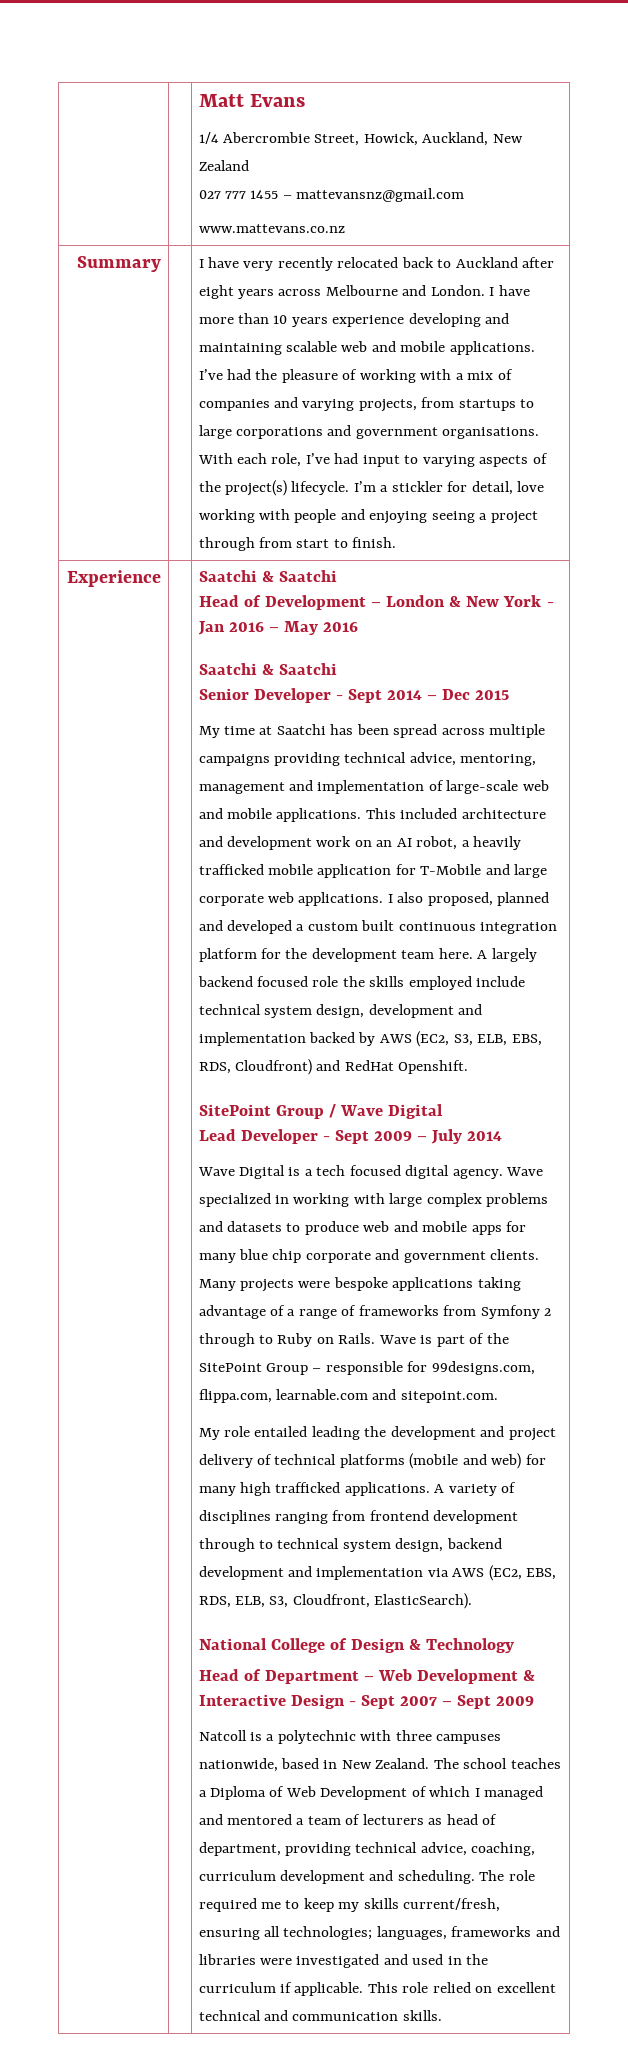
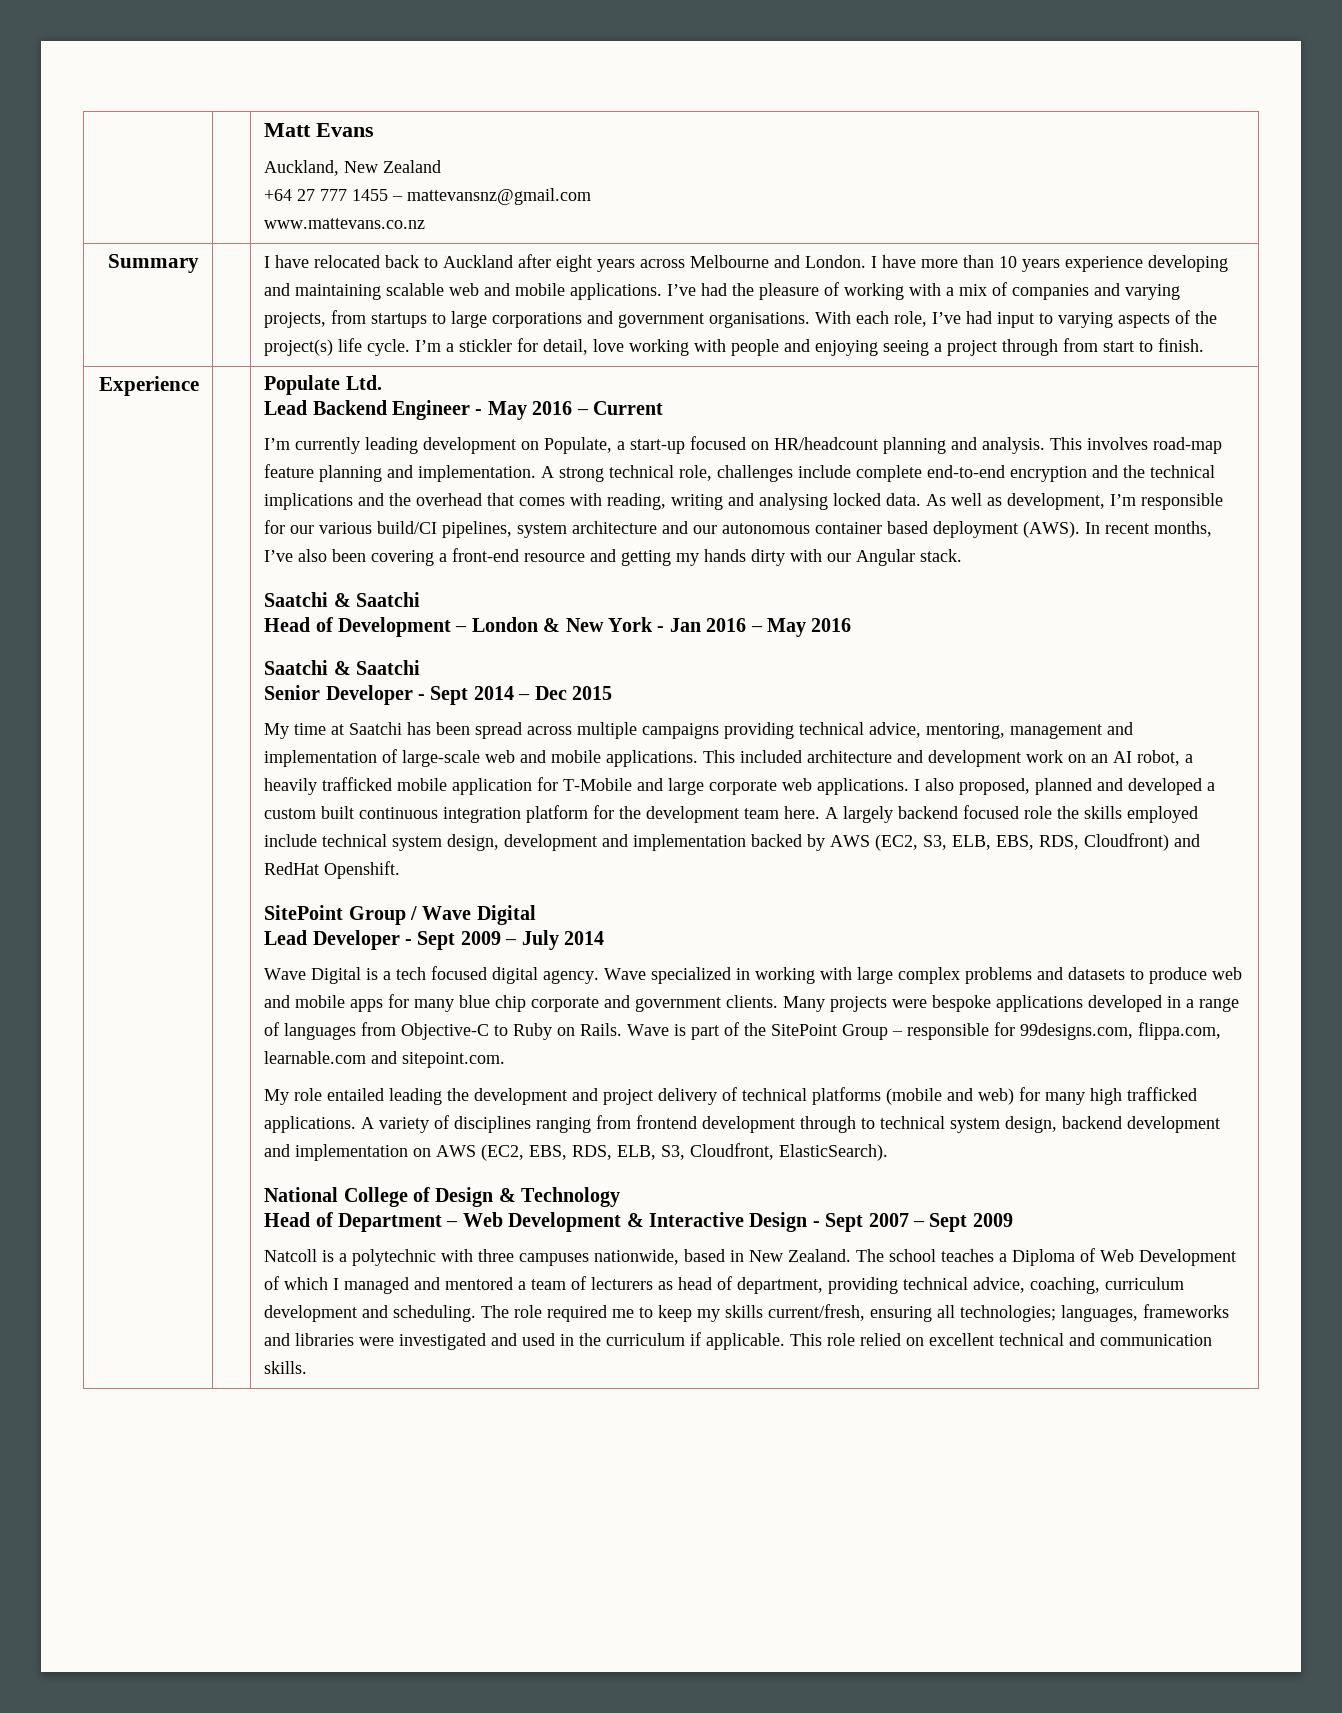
  | | Matt Evans
- 1/4 Abercrombie Street, Howick, Auckland, New Zealand
- 027 777 1455 – mattevansnz@gmail.com
+ Auckland, New Zealand
+ +64 27 777 1455 – mattevansnz@gmail.com
- I have very recently relocated back to Auckland after eight years across Melbourne and London.
+ I have relocated back to Auckland after eight years across Melbourne and London.
- With each role, I’ve had input to varying aspects of the project(s) lifecycle.
+ With each role, I’ve had input to varying aspects of the project(s) life cycle.
+ Populate Ltd.
+ Lead Backend Engineer - May 2016 – Current
+ I’m currently leading development on Populate, a start-up focused on HR/headcount planning and analysis. This involves road-map feature planning and implementation. A strong technical role, challenges include complete end-to-end encryption and the technical implications and the overhead that comes with reading, writing and analysing locked data. As well as development, I’m responsible for our various build/CI pipelines, system architecture and our autonomous container based deployment (AWS). In recent months, I’ve also been covering a front-end resource and getting my hands dirty with our Angular stack.
- Many projects were bespoke applications taking advantage of a range of frameworks from Symfony 2 through to Ruby on Rails.
+ Many projects were bespoke applications developed in a range of languages from Objective-C to Ruby on Rails.
- A variety of disciplines ranging from frontend development through to technical system design, backend development and implementation via AWS (EC2, EBS, RDS, ELB, S3, Cloudfront, ElasticSearch).
+ A variety of disciplines ranging from frontend development through to technical system design, backend development and implementation on AWS (EC2, EBS, RDS, ELB, S3, Cloudfront, ElasticSearch).

